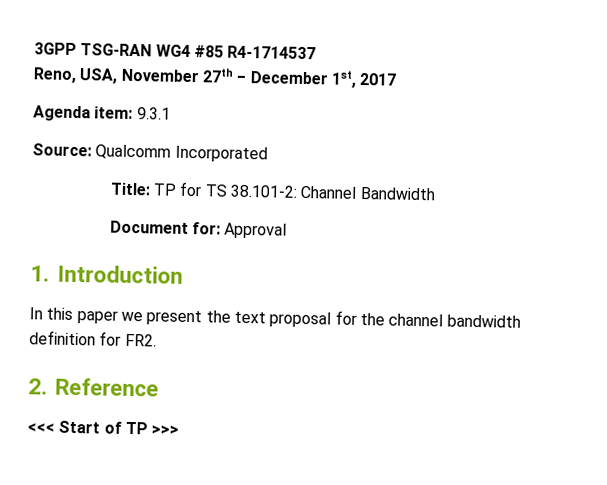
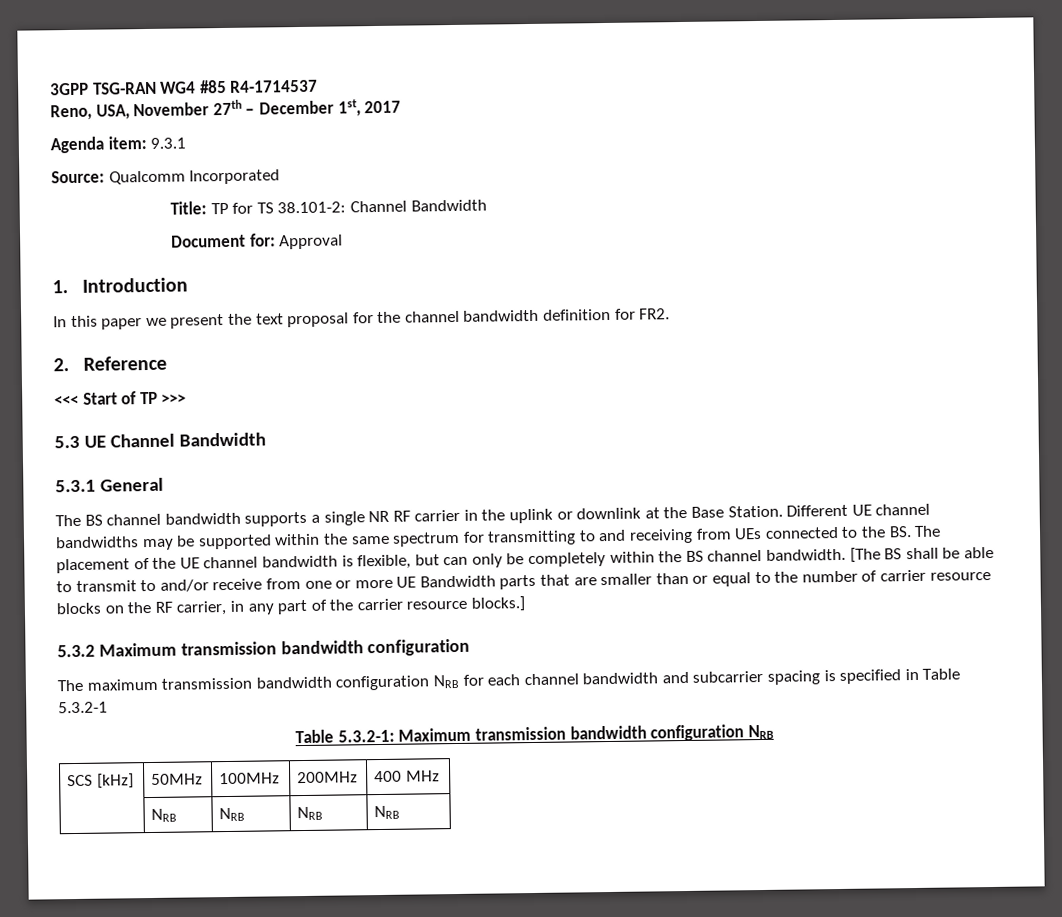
+ 5.3 UE Channel Bandwidth
+ 5.3.1 General
+ The BS channel bandwidth supports a single NR RF carrier in the uplink or downlink at the Base Station. Different UE channel bandwidths may be supported within the same spectrum for transmitting to and receiving from UEs connected to the BS. The placement of the UE channel bandwidth is flexible, but can only be completely within the BS channel bandwidth. [The BS shall be able to transmit to and/or receive from one or more UE Bandwidth parts that are smaller than or equal to the number of carrier resource blocks on the RF carrier, in any part of the carrier resource blocks.]
+ 5.3.2 Maximum transmission bandwidth configuration
+ The maximum transmission bandwidth configuration NRB for each channel bandwidth and subcarrier spacing is specified in Table 5.3.2-1
+ Table 5.3.2-1: Maximum transmission bandwidth configuration NRB
+ SCS [kHz] | 50MHz | 100MHz | 200MHz | 400 MHz
+ | NRB | NRB | NRB | NRB

